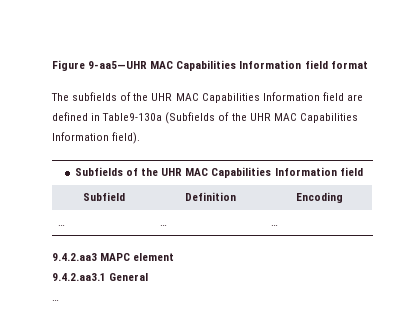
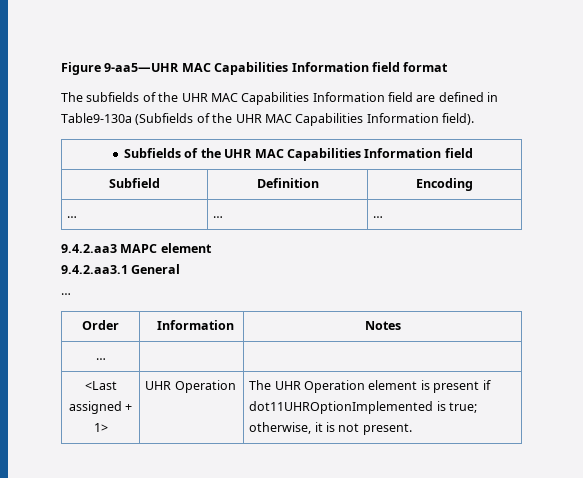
+ Order | Information | Notes
+ … | |
+ <Last assigned + 1> | UHR Operation | The UHR Operation element is present if dot11UHROptionImplemented is true; otherwise, it is not present.

